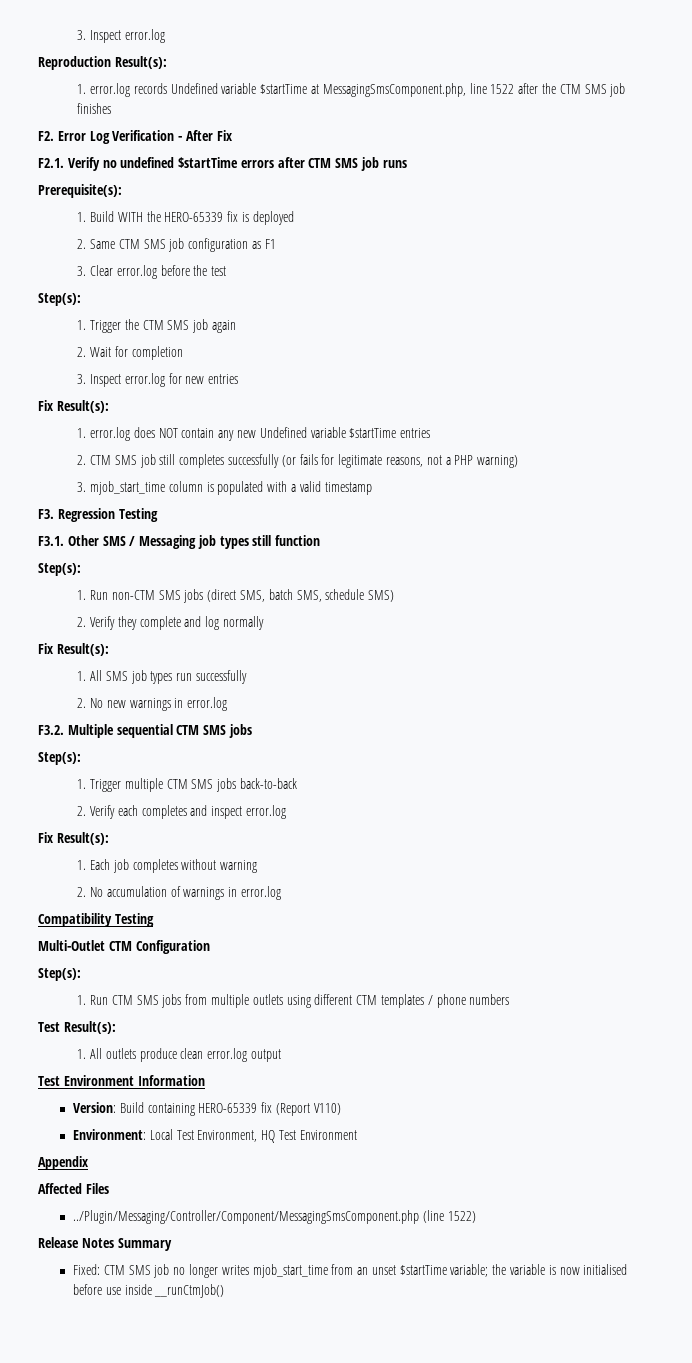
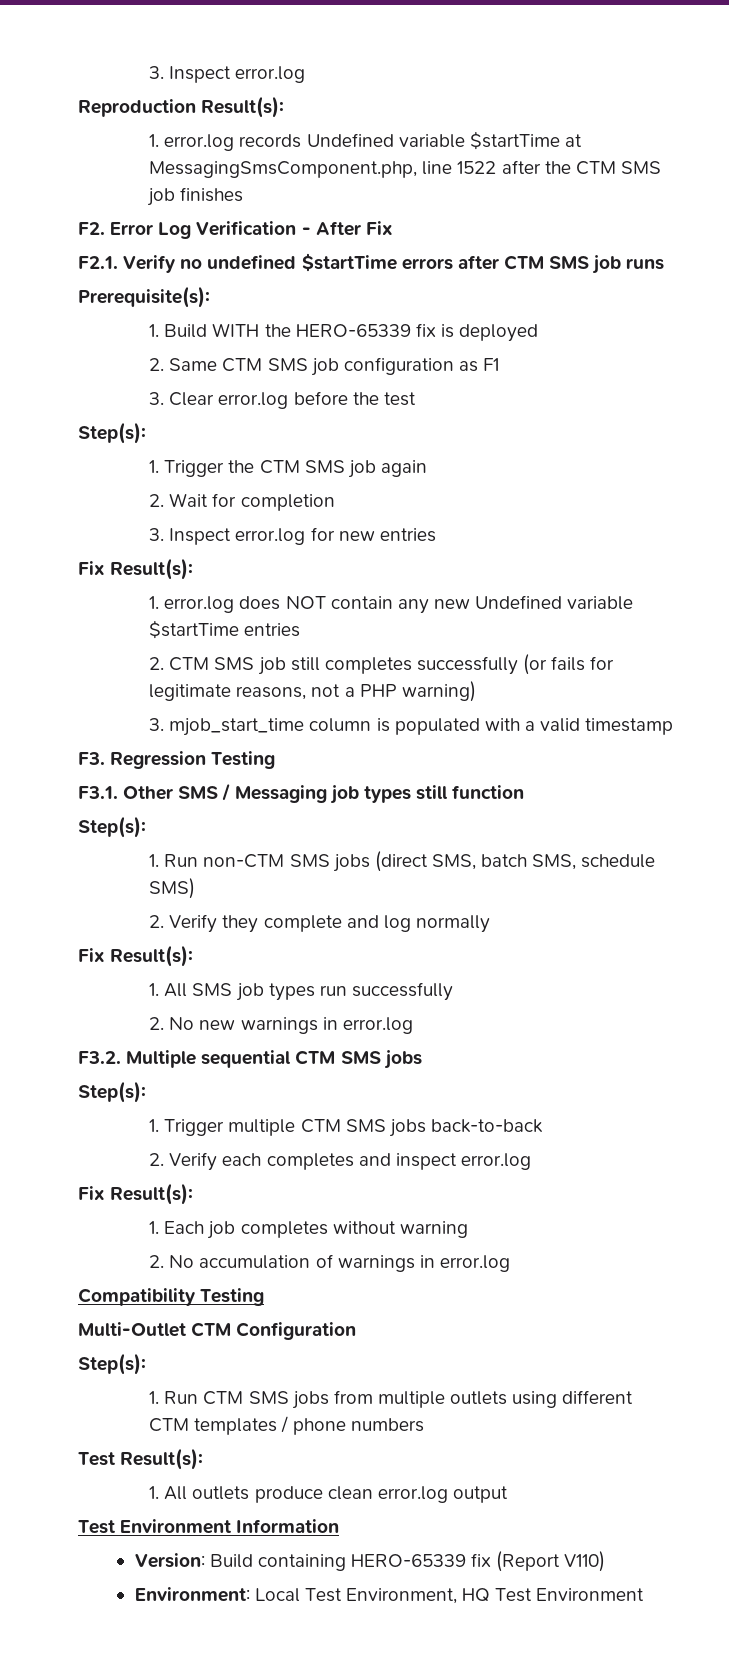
- Appendix
- Affected Files
- ../Plugin/Messaging/Controller/Component/MessagingSmsComponent.php (line 1522)
- Release Notes Summary
- Fixed: CTM SMS job no longer writes mjob_start_time from an unset $startTime variable; the variable is now initialised before use inside __runCtmJob()

